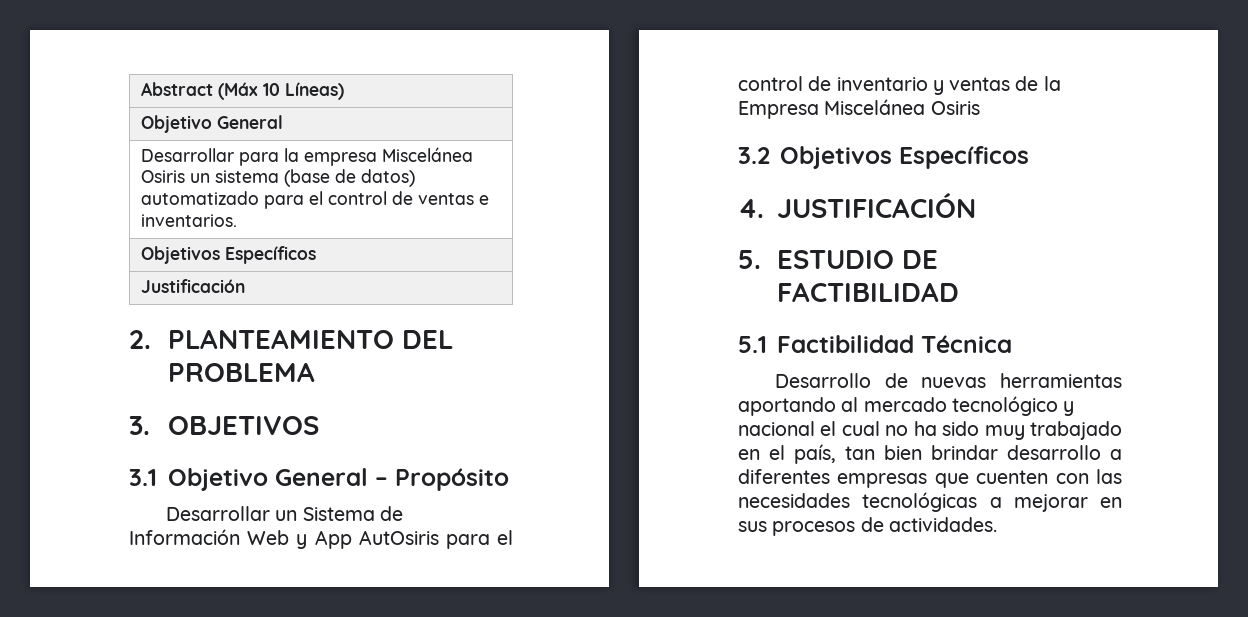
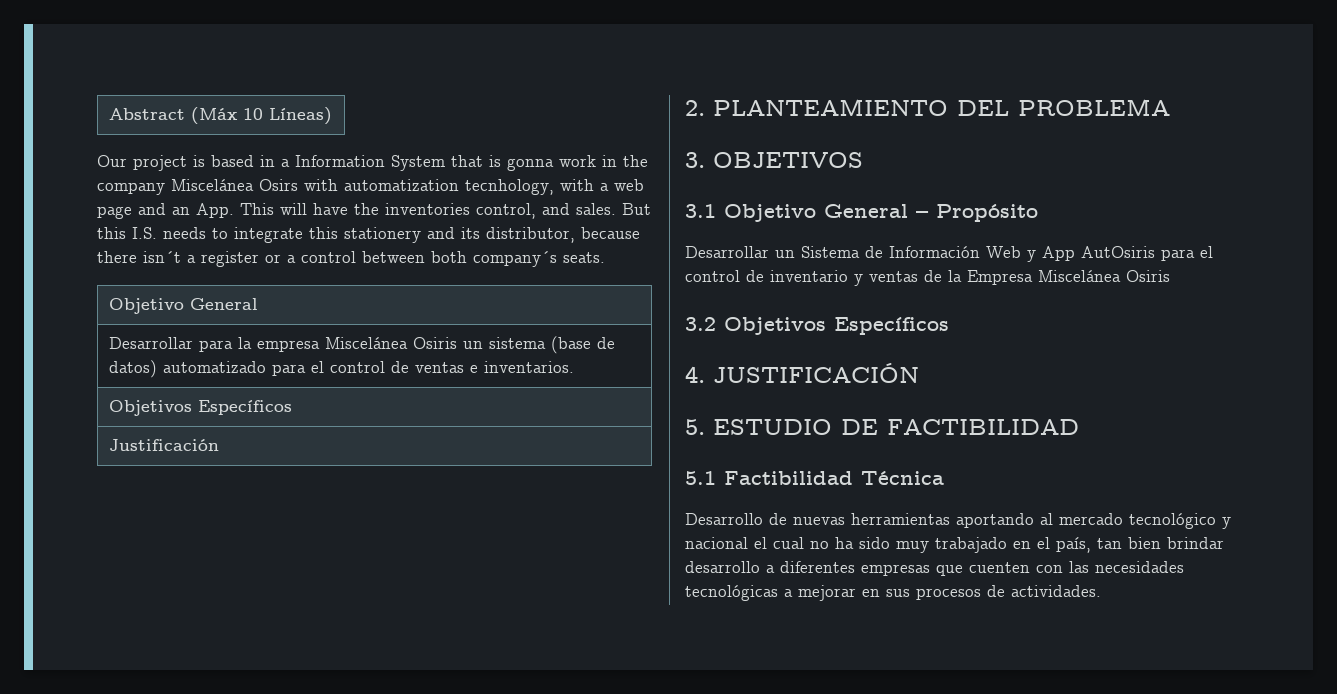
+ Our project is based in a Information System that is gonna work in the company Miscelánea Osirs with automatization tecnhology, with a web page and an App. This will have the inventories control, and sales. But this I.S. needs to integrate this stationery and its distributor, because there isn´t a register or a control between both company´s seats.

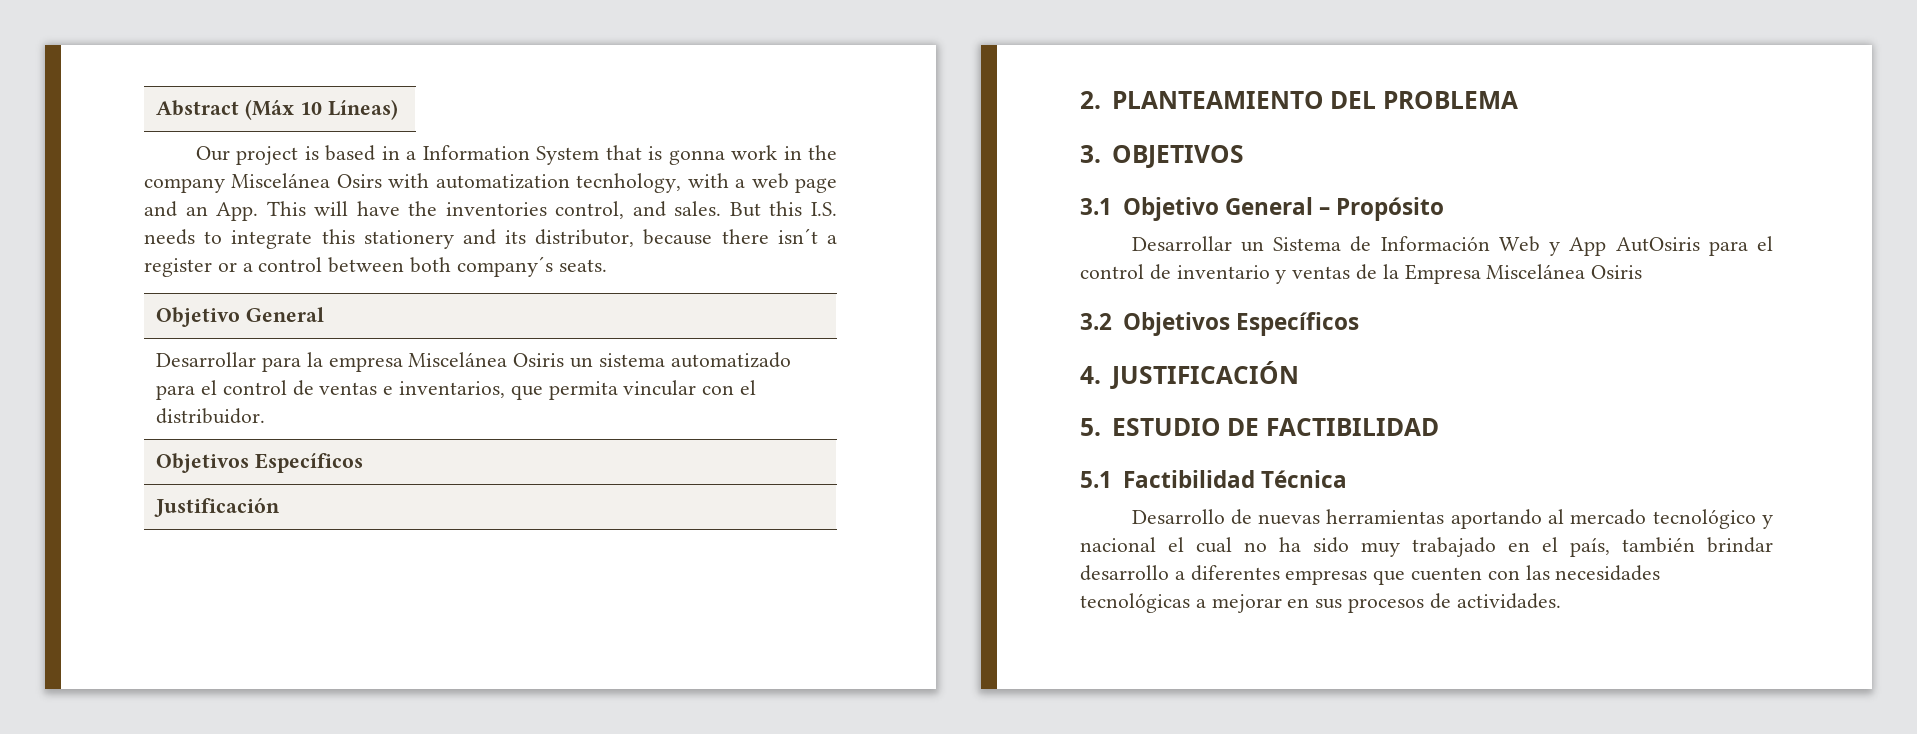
- Desarrollar para la empresa Miscelánea Osiris un sistema (base de datos) automatizado para el control de ventas e inventarios.
+ Desarrollar para la empresa Miscelánea Osiris un sistema automatizado para el control de ventas e inventarios, que permita vincular con el distribuidor.
- Desarrollo de nuevas herramientas aportando al mercado tecnológico y nacional el cual no ha sido muy trabajado en el país, tan bien brindar desarrollo a diferentes empresas que cuenten con las necesidades tecnológicas a mejorar en sus procesos de actividades.
+ Desarrollo de nuevas herramientas aportando al mercado tecnológico y nacional el cual no ha sido muy trabajado en el país, también brindar desarrollo a diferentes empresas que cuenten con las necesidades tecnológicas a mejorar en sus procesos de actividades.

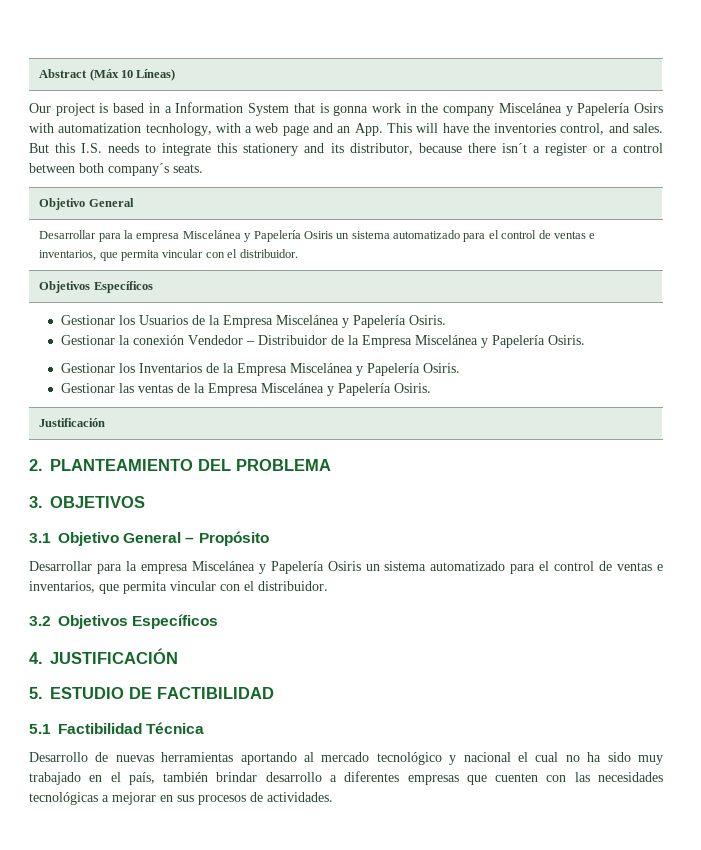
- Our project is based in a Information System that is gonna work in the company Miscelánea Osirs with automatization tecnhology, with a web page and an App. This will have the inventories control, and sales.
+ Our project is based in a Information System that is gonna work in the company Miscelánea y Papelería Osirs with automatization tecnhology, with a web page and an App. This will have the inventories control, and sales.
  But this I.S. needs to integrate this stationery and its distributor, because there isn´t a register or a control between both company´s seats.
  Objetivo General
- Desarrollar para la empresa Miscelánea Osiris un sistema automatizado para el control de ventas e inventarios, que permita vincular con el distribuidor.
+ Desarrollar para la empresa Miscelánea y Papelería Osiris un sistema automatizado para el control de ventas e inventarios, que permita vincular con el distribuidor.
+ Gestionar los Usuarios de la Empresa Miscelánea y Papelería Osiris.
+ Gestionar la conexión Vendedor – Distribuidor de la Empresa Miscelánea y Papelería Osiris.
+ Gestionar los Inventarios de la Empresa Miscelánea y Papelería Osiris.
+ Gestionar las ventas de la Empresa Miscelánea y Papelería Osiris.
  3.1 Objetivo General – Propósito
- Desarrollar un Sistema de Información Web y App AutOsiris para el control de inventario y ventas de la Empresa Miscelánea Osiris
+ Desarrollar para la empresa Miscelánea y Papelería Osiris un sistema automatizado para el control de ventas e inventarios, que permita vincular con el distribuidor.

